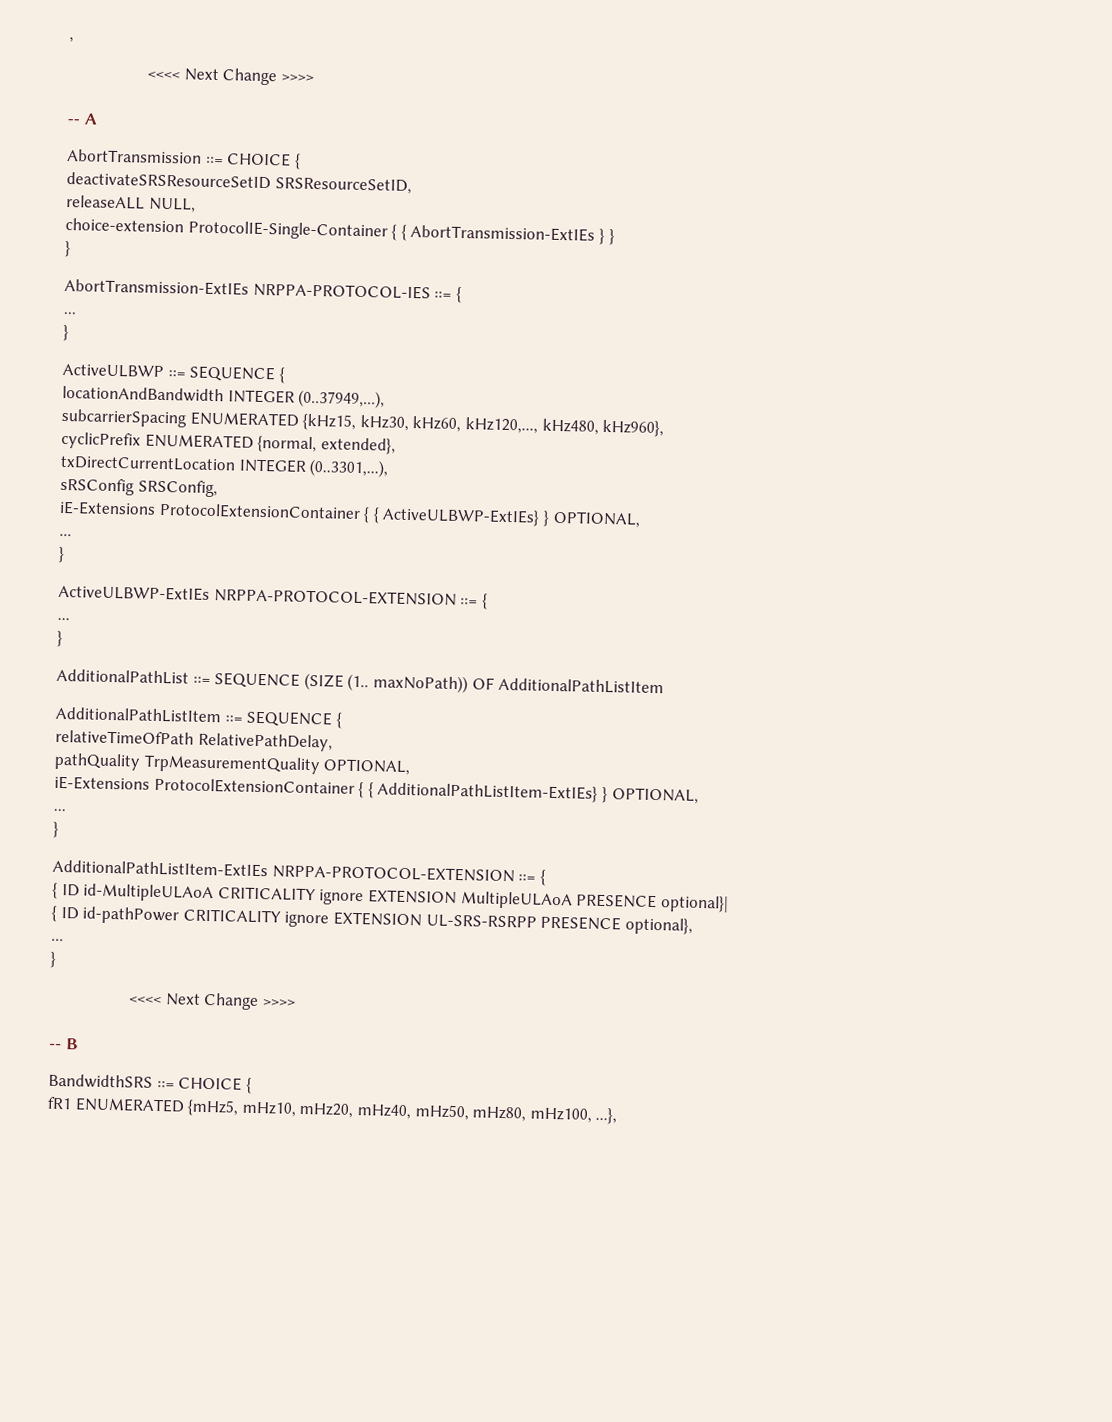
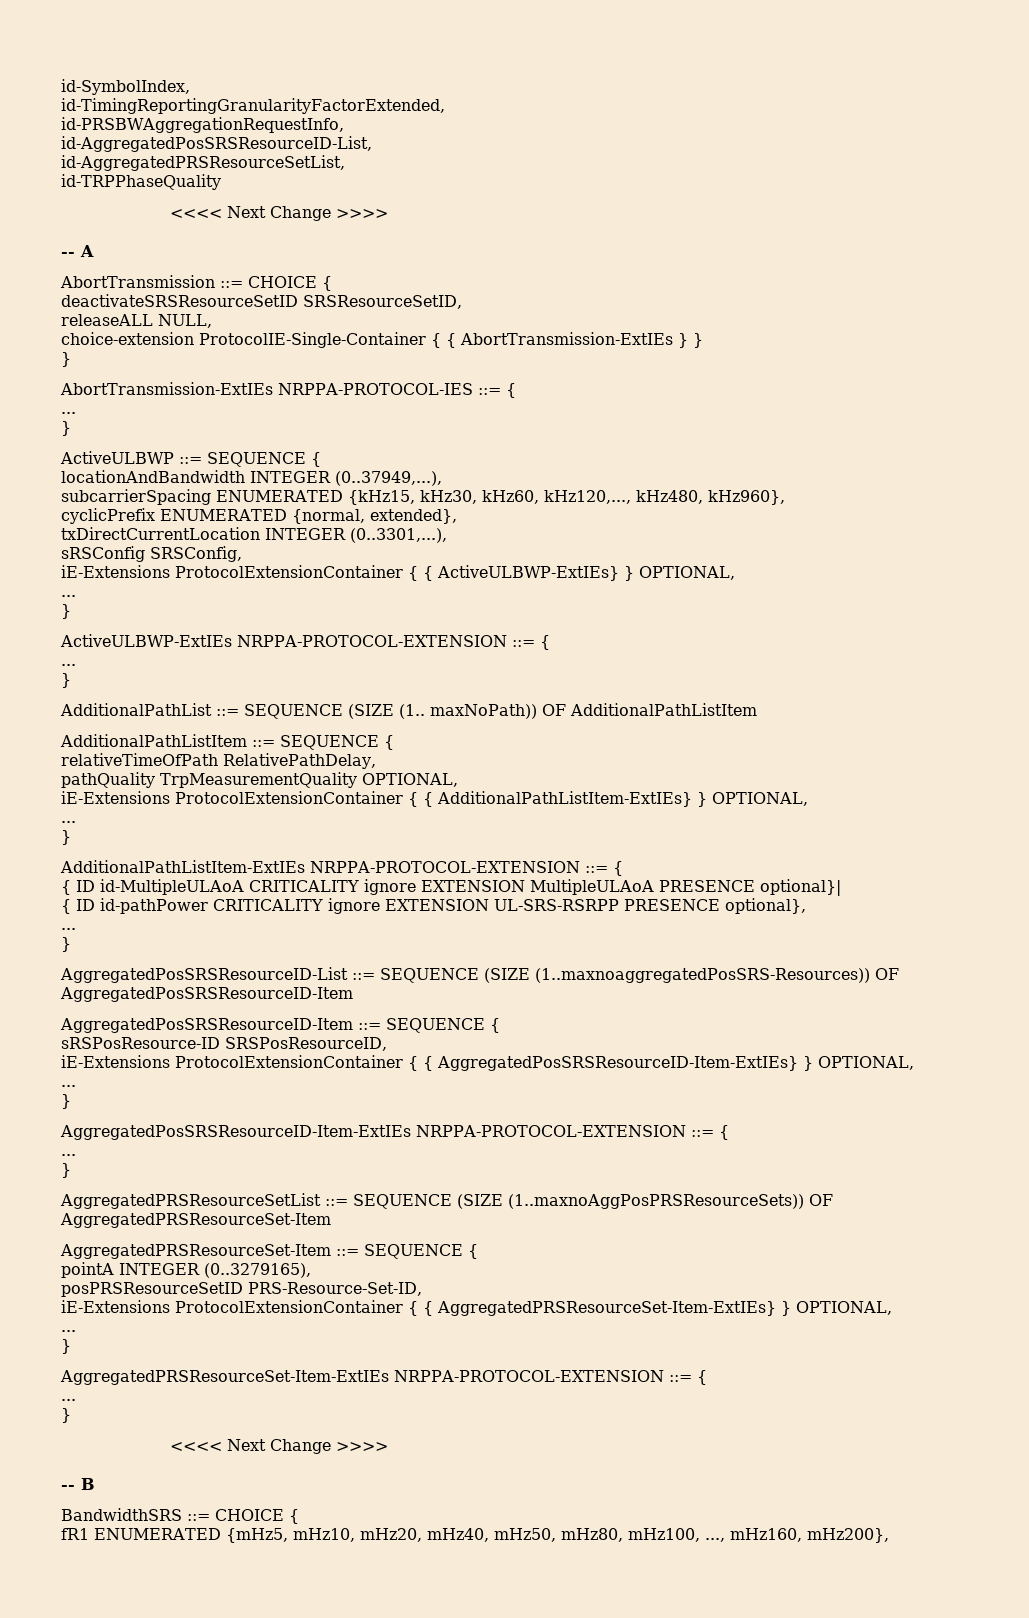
- ,
+ id-SymbolIndex,
+ id-TimingReportingGranularityFactorExtended,
+ id-PRSBWAggregationRequestInfo,
+ id-AggregatedPosSRSResourceID-List,
+ id-AggregatedPRSResourceSetList,
+ id-TRPPhaseQuality
+ AggregatedPosSRSResourceID-List ::= SEQUENCE (SIZE (1..maxnoaggregatedPosSRS-Resources)) OF AggregatedPosSRSResourceID-Item
+ AggregatedPosSRSResourceID-Item ::= SEQUENCE {
+ sRSPosResource-ID SRSPosResourceID,
+ iE-Extensions ProtocolExtensionContainer { { AggregatedPosSRSResourceID-Item-ExtIEs} } OPTIONAL,
+ ...
+ }
+ AggregatedPosSRSResourceID-Item-ExtIEs NRPPA-PROTOCOL-EXTENSION ::= {
+ ...
+ }
+ AggregatedPRSResourceSetList ::= SEQUENCE (SIZE (1..maxnoAggPosPRSResourceSets)) OF AggregatedPRSResourceSet-Item
+ AggregatedPRSResourceSet-Item ::= SEQUENCE {
+ pointA INTEGER (0..3279165),
+ posPRSResourceSetID PRS-Resource-Set-ID,
+ iE-Extensions ProtocolExtensionContainer { { AggregatedPRSResourceSet-Item-ExtIEs} } OPTIONAL,
+ ...
+ }
+ AggregatedPRSResourceSet-Item-ExtIEs NRPPA-PROTOCOL-EXTENSION ::= {
+ ...
+ }
- fR1 ENUMERATED {mHz5, mHz10, mHz20, mHz40, mHz50, mHz80, mHz100, ...},
+ fR1 ENUMERATED {mHz5, mHz10, mHz20, mHz40, mHz50, mHz80, mHz100, ..., mHz160, mHz200},

